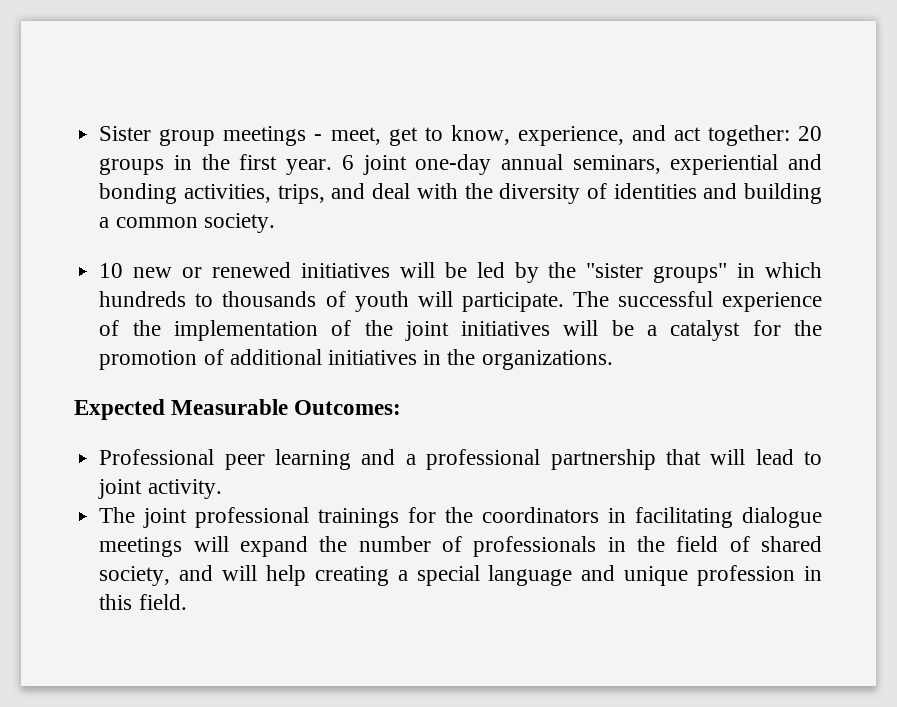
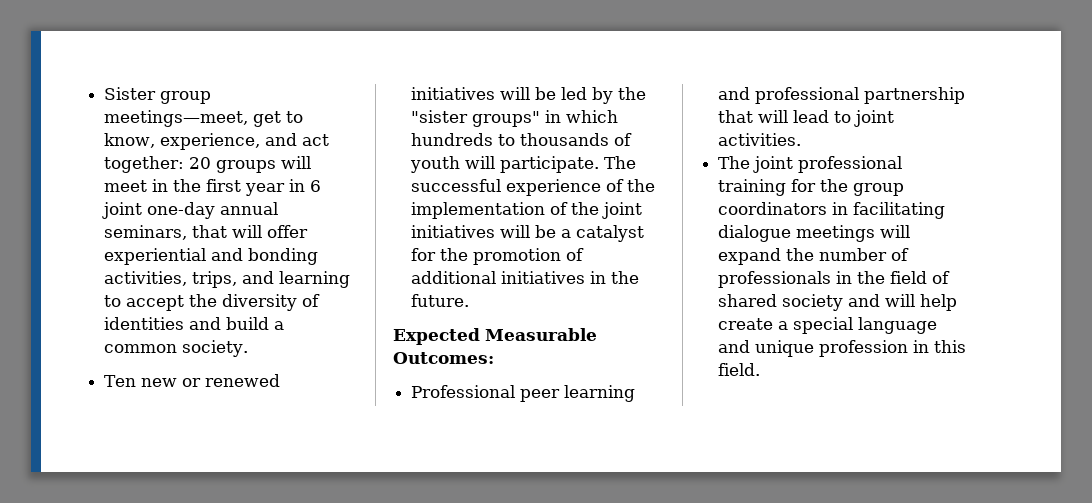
- Sister group meetings - meet, get to know, experience, and act together: 20 groups in the first year. 6 joint one-day annual seminars, experiential and bonding activities, trips, and deal with the diversity of identities and building a common society.
+ Sister group meetings—meet, get to know, experience, and act together: 20 groups will meet in the first year in 6 joint one-day annual seminars, that will offer experiential and bonding activities, trips, and learning to accept the diversity of identities and build a common society.
- 10 new or renewed initiatives will be led by the "sister groups" in which hundreds to thousands of youth will participate.
+ Ten new or renewed initiatives will be led by the "sister groups" in which hundreds to thousands of youth will participate.
- The successful experience of the implementation of the joint initiatives will be a catalyst for the promotion of additional initiatives in the organizations.
+ The successful experience of the implementation of the joint initiatives will be a catalyst for the promotion of additional initiatives in the future.
- Professional peer learning and a professional partnership that will lead to joint activity.
+ Professional peer learning and professional partnership that will lead to joint activities.
- The joint professional trainings for the coordinators in facilitating dialogue meetings will expand the number of professionals in the field of shared society, and will help creating a special language and unique profession in this field.
+ The joint professional training for the group coordinators in facilitating dialogue meetings will expand the number of professionals in the field of shared society and will help create a special language and unique profession in this field.

